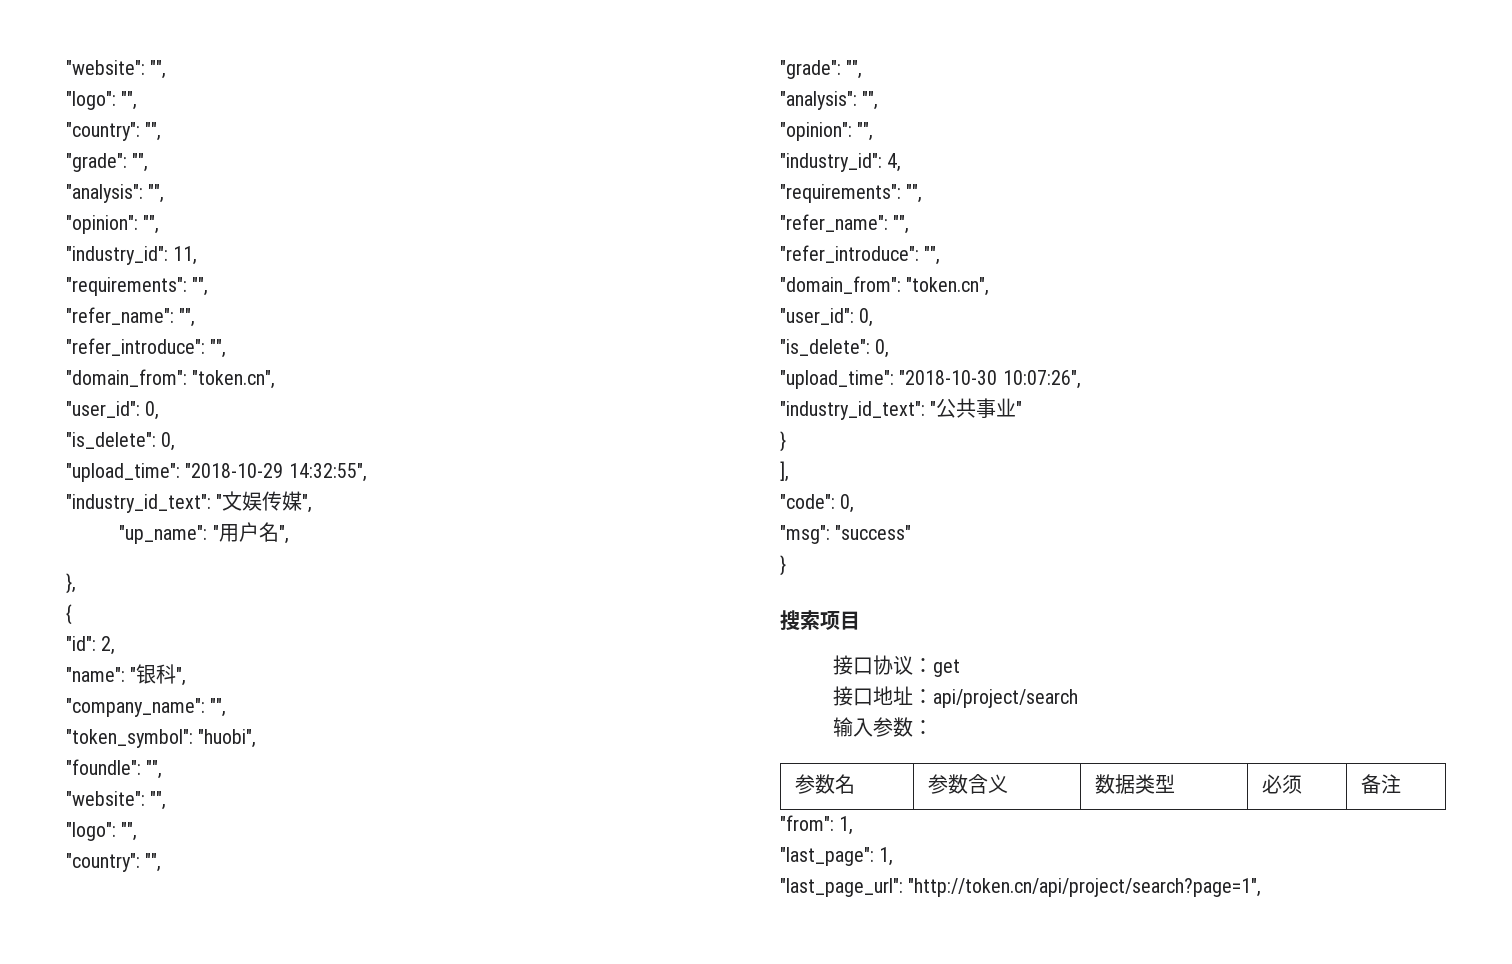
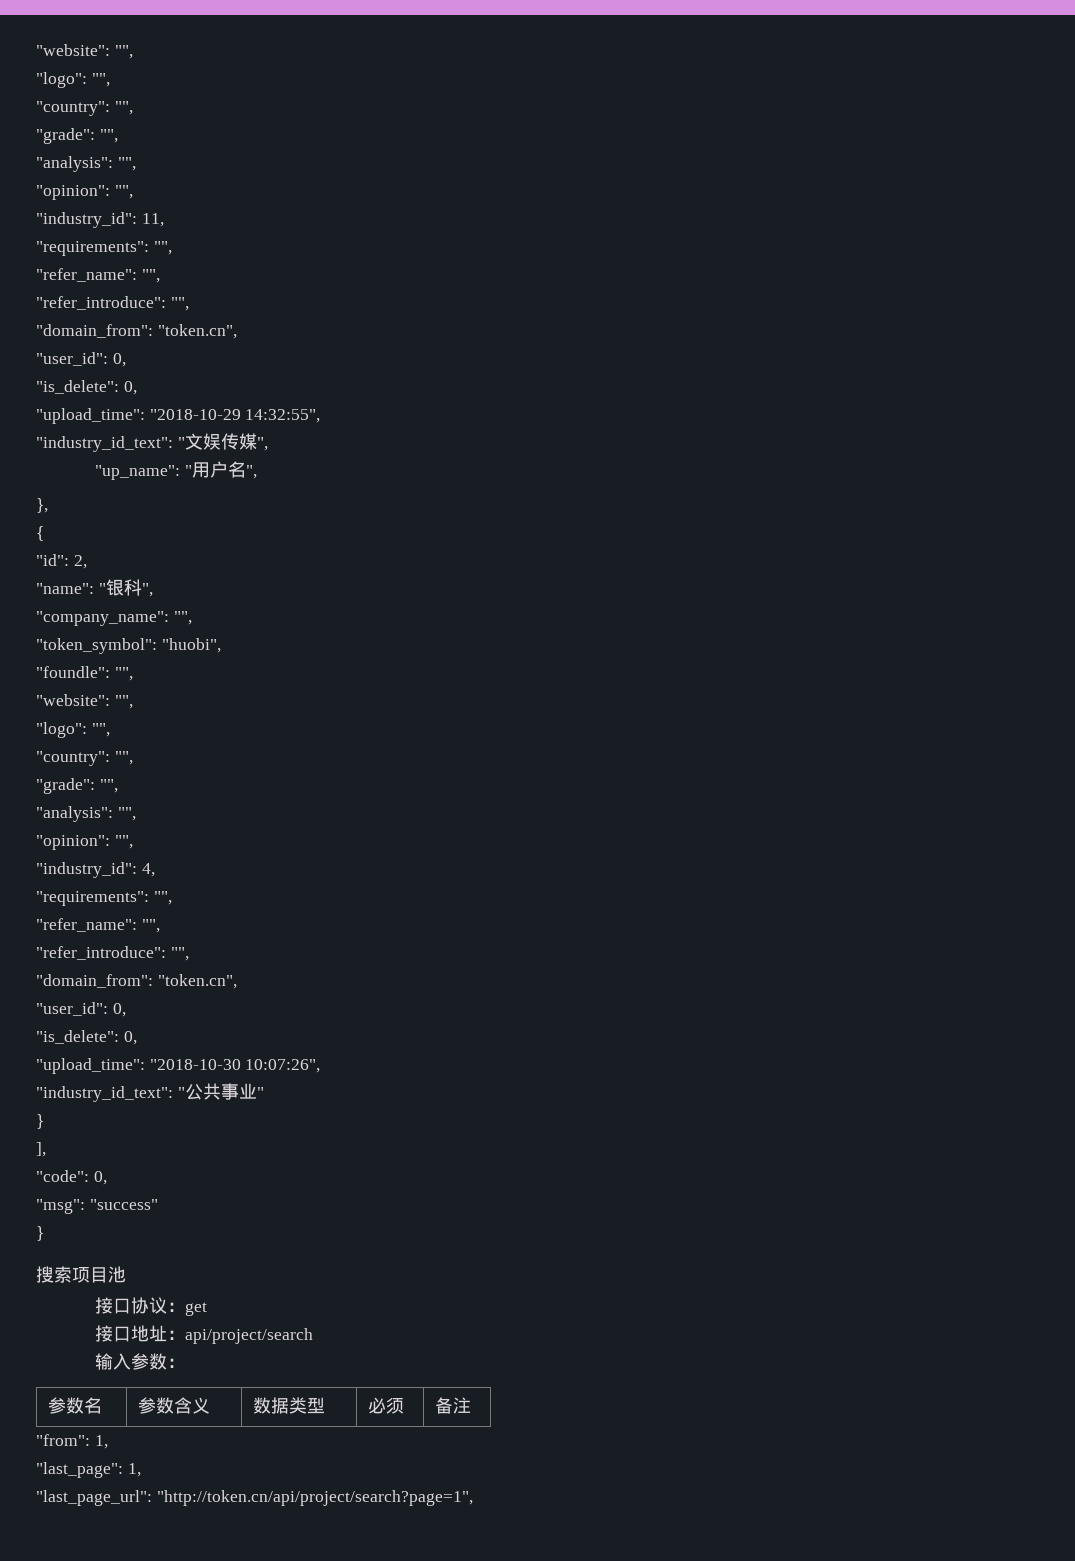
- 搜索项目
+ 搜索项目池

